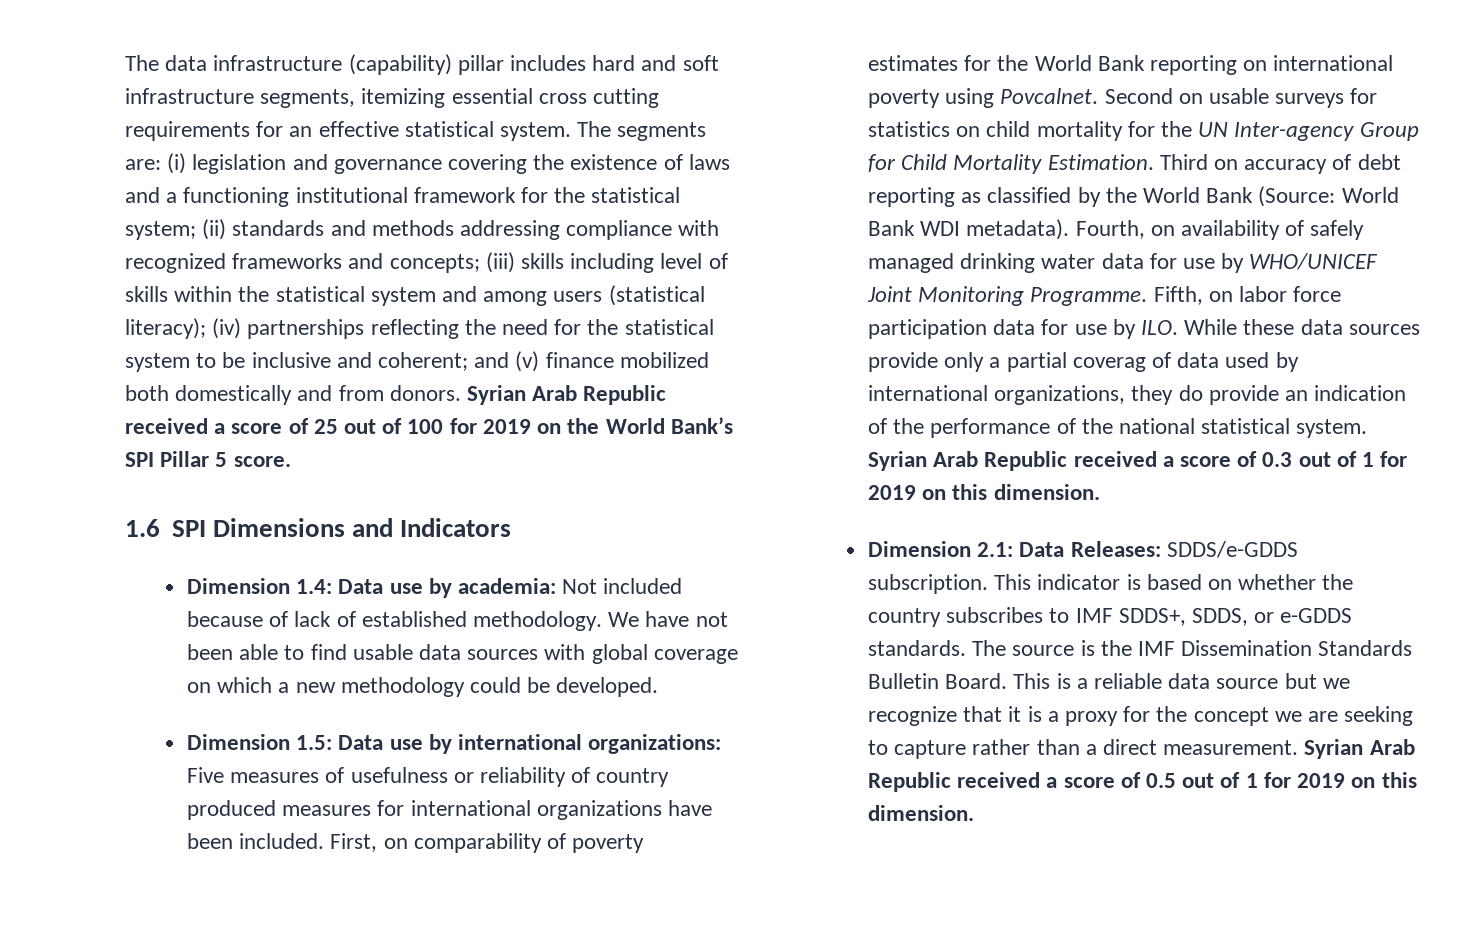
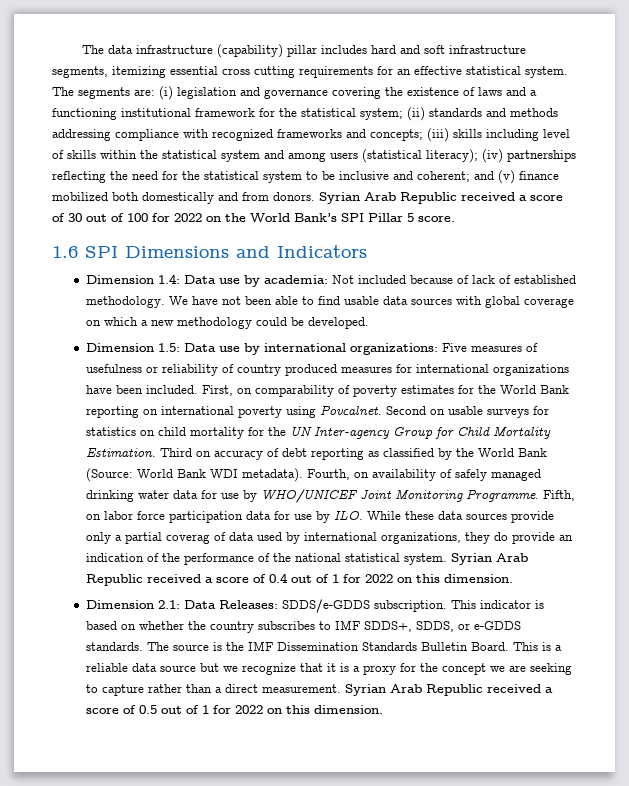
- Syrian Arab Republic received a score of 25 out of 100 for 2019 on the World Bank’s SPI Pillar 5 score.
+ Syrian Arab Republic received a score of 30 out of 100 for 2022 on the World Bank’s SPI Pillar 5 score.
- Syrian Arab Republic received a score of 0.3 out of 1 for 2019 on this dimension.
+ Syrian Arab Republic received a score of 0.4 out of 1 for 2022 on this dimension.
- Syrian Arab Republic received a score of 0.5 out of 1 for 2019 on this dimension.
+ Syrian Arab Republic received a score of 0.5 out of 1 for 2022 on this dimension.

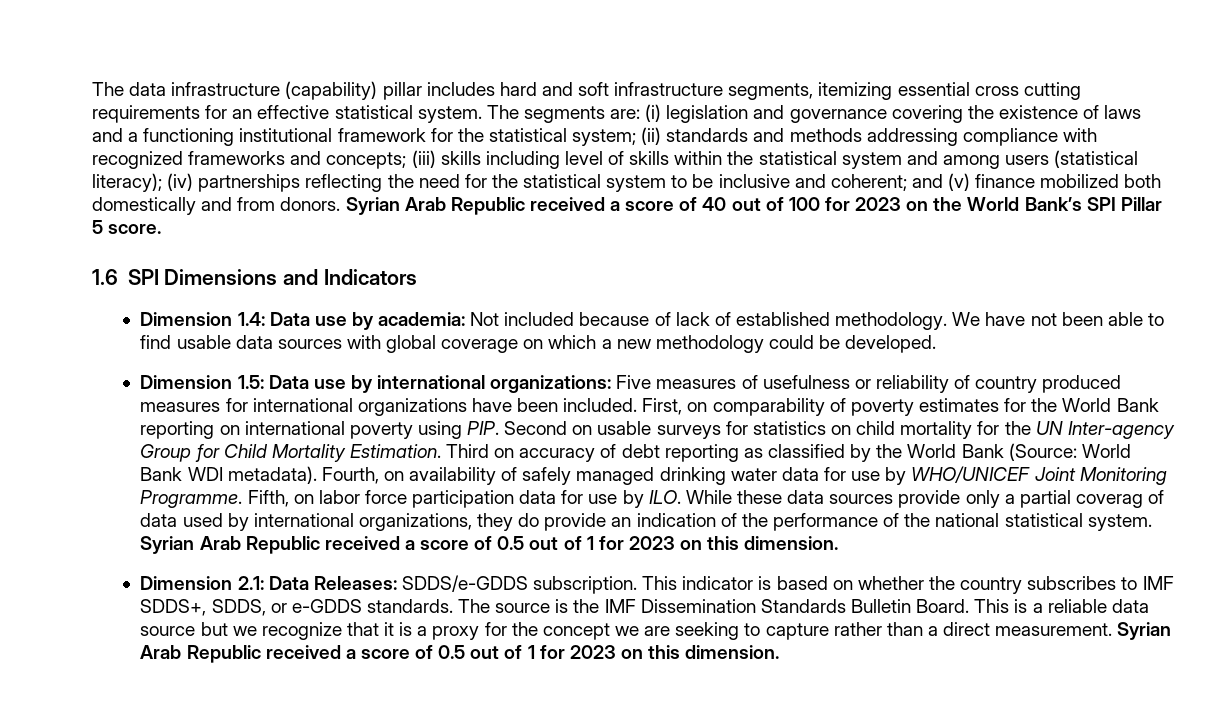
- Syrian Arab Republic received a score of 30 out of 100 for 2022 on the World Bank’s SPI Pillar 5 score.
+ Syrian Arab Republic received a score of 40 out of 100 for 2023 on the World Bank’s SPI Pillar 5 score.
- First, on comparability of poverty estimates for the World Bank reporting on international poverty using Povcalnet. Second on usable surveys for statistics on child mortality for the UN Inter-agency Group for Child Mortality Estimation.
+ First, on comparability of poverty estimates for the World Bank reporting on international poverty using PIP. Second on usable surveys for statistics on child mortality for the UN Inter-agency Group for Child Mortality Estimation.
- Fifth, on labor force participation data for use by ILO. While these data sources provide only a partial coverag of data used by international organizations, they do provide an indication of the performance of the national statistical system. Syrian Arab Republic received a score of 0.4 out of 1 for 2022 on this dimension.
+ Fifth, on labor force participation data for use by ILO. While these data sources provide only a partial coverag of data used by international organizations, they do provide an indication of the performance of the national statistical system. Syrian Arab Republic received a score of 0.5 out of 1 for 2023 on this dimension.
- This is a reliable data source but we recognize that it is a proxy for the concept we are seeking to capture rather than a direct measurement. Syrian Arab Republic received a score of 0.5 out of 1 for 2022 on this dimension.
+ This is a reliable data source but we recognize that it is a proxy for the concept we are seeking to capture rather than a direct measurement. Syrian Arab Republic received a score of 0.5 out of 1 for 2023 on this dimension.

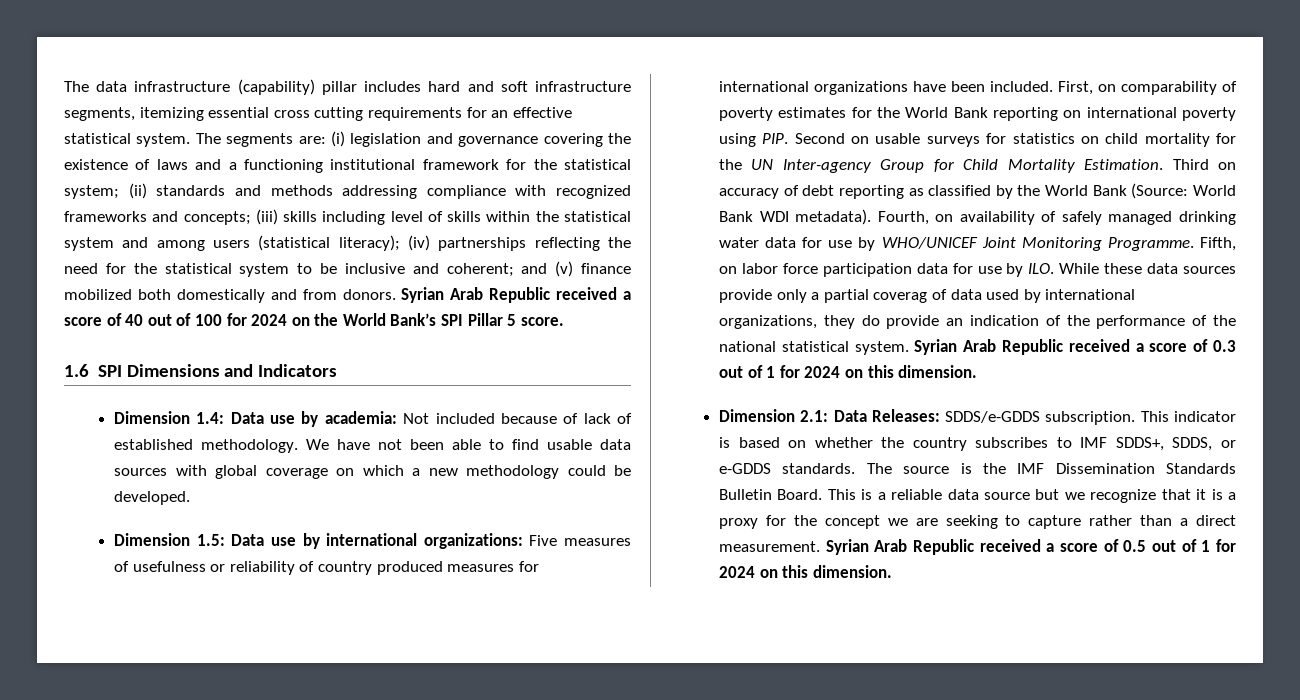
- Syrian Arab Republic received a score of 40 out of 100 for 2023 on the World Bank’s SPI Pillar 5 score.
+ Syrian Arab Republic received a score of 40 out of 100 for 2024 on the World Bank’s SPI Pillar 5 score.
- Fifth, on labor force participation data for use by ILO. While these data sources provide only a partial coverag of data used by international organizations, they do provide an indication of the performance of the national statistical system. Syrian Arab Republic received a score of 0.5 out of 1 for 2023 on this dimension.
+ Fifth, on labor force participation data for use by ILO. While these data sources provide only a partial coverag of data used by international organizations, they do provide an indication of the performance of the national statistical system. Syrian Arab Republic received a score of 0.3 out of 1 for 2024 on this dimension.
- This is a reliable data source but we recognize that it is a proxy for the concept we are seeking to capture rather than a direct measurement. Syrian Arab Republic received a score of 0.5 out of 1 for 2023 on this dimension.
+ This is a reliable data source but we recognize that it is a proxy for the concept we are seeking to capture rather than a direct measurement. Syrian Arab Republic received a score of 0.5 out of 1 for 2024 on this dimension.

